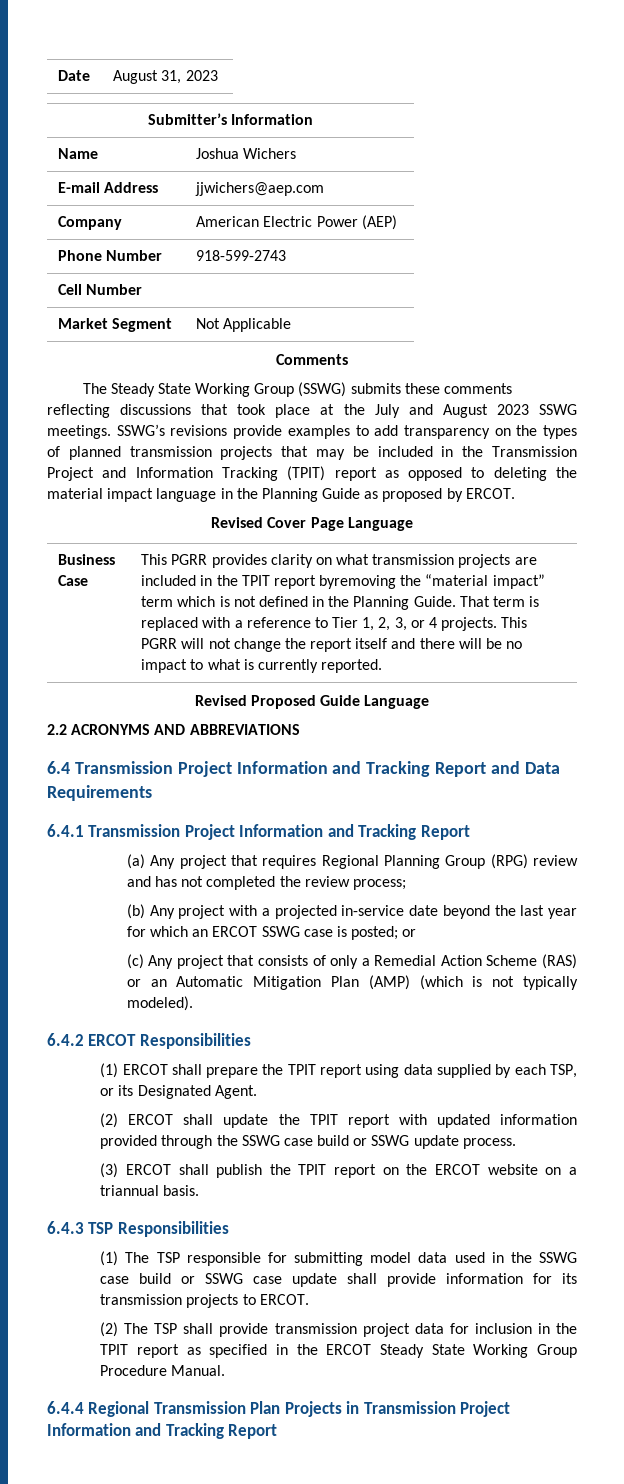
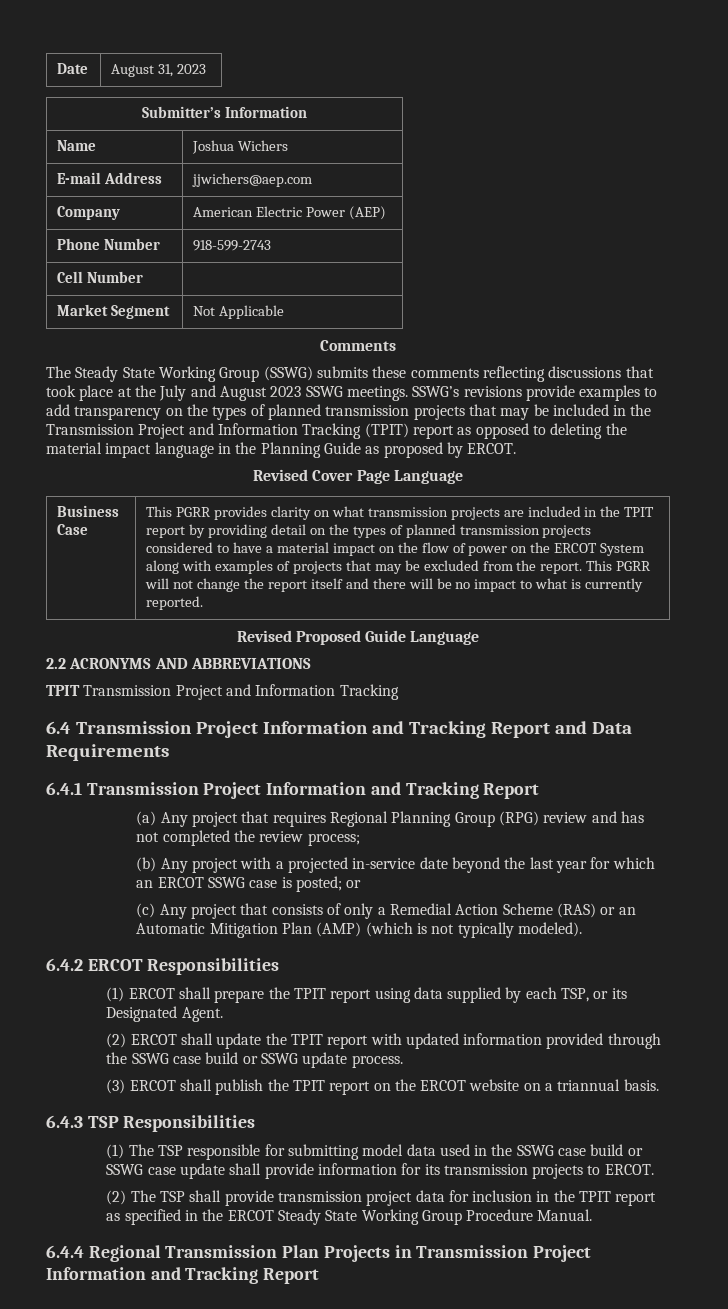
- This PGRR provides clarity on what transmission projects are included in the TPIT report byremoving the “material impact” term which is not defined in the Planning Guide. That term is replaced with a reference to Tier 1, 2, 3, or 4 projects.
+ This PGRR provides clarity on what transmission projects are included in the TPIT report by providing detail on the types of planned transmission projects considered to have a material impact on the flow of power on the ERCOT System along with examples of projects that may be excluded from the report.
+ TPIT Transmission Project and Information Tracking

